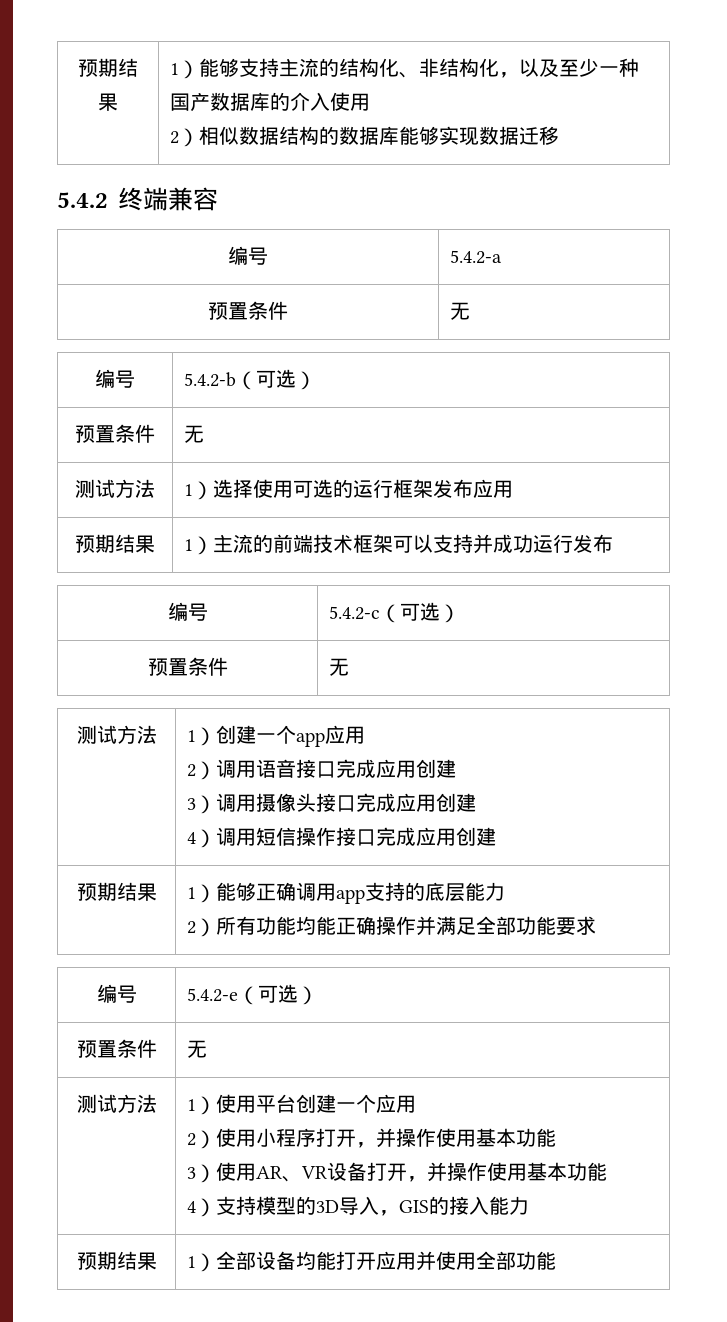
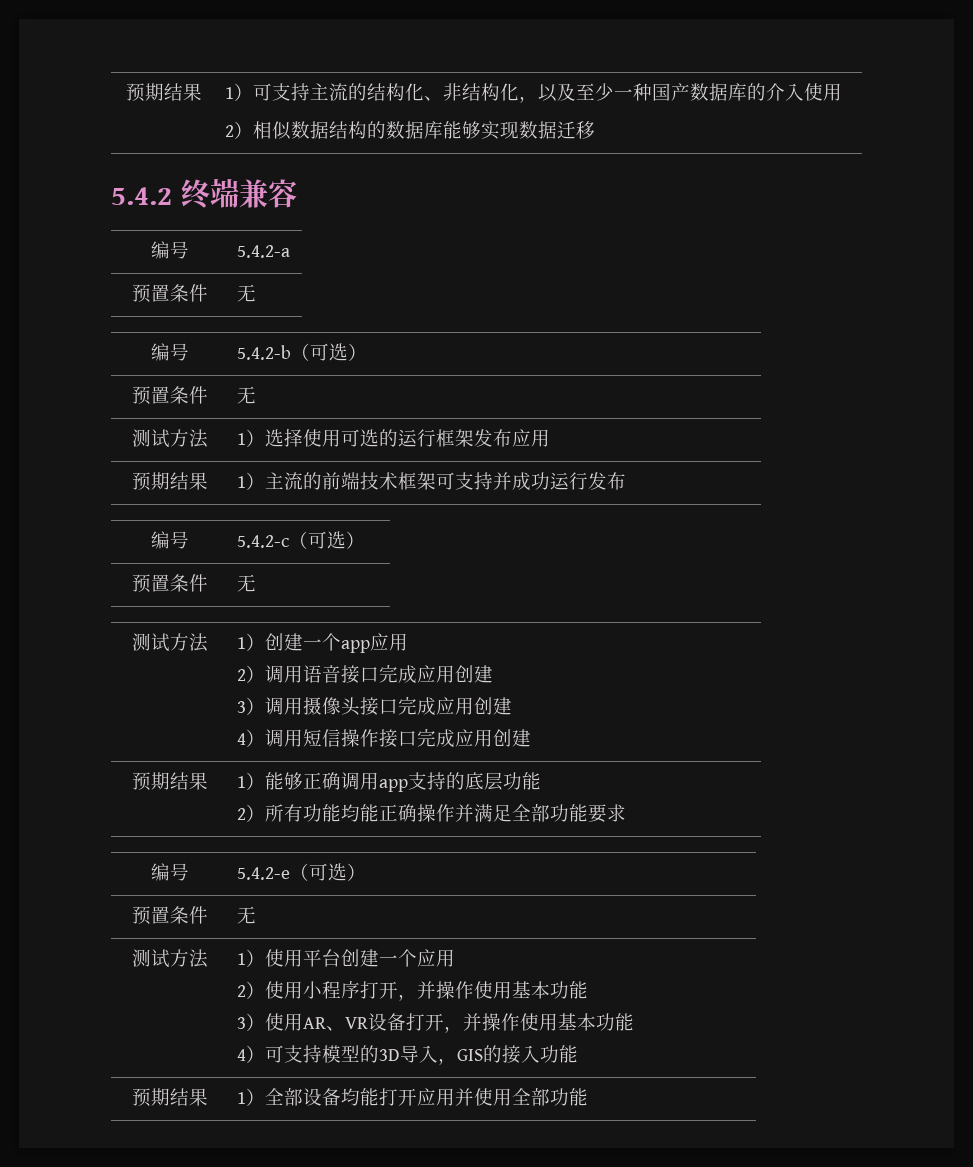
- 预期结果 | 1）能够支持主流的结构化、非结构化，以及至少一种国产数据库的介入使用
+ 预期结果 | 1）可支持主流的结构化、非结构化，以及至少一种国产数据库的介入使用
- 预期结果 | 1）主流的前端技术框架可以支持并成功运行发布
+ 预期结果 | 1）主流的前端技术框架可支持并成功运行发布
- 预期结果 | 1）能够正确调用app支持的底层能力
+ 预期结果 | 1）能够正确调用app支持的底层功能
- 4）支持模型的3D导入，GIS的接入能力
+ 4）可支持模型的3D导入，GIS的接入功能

